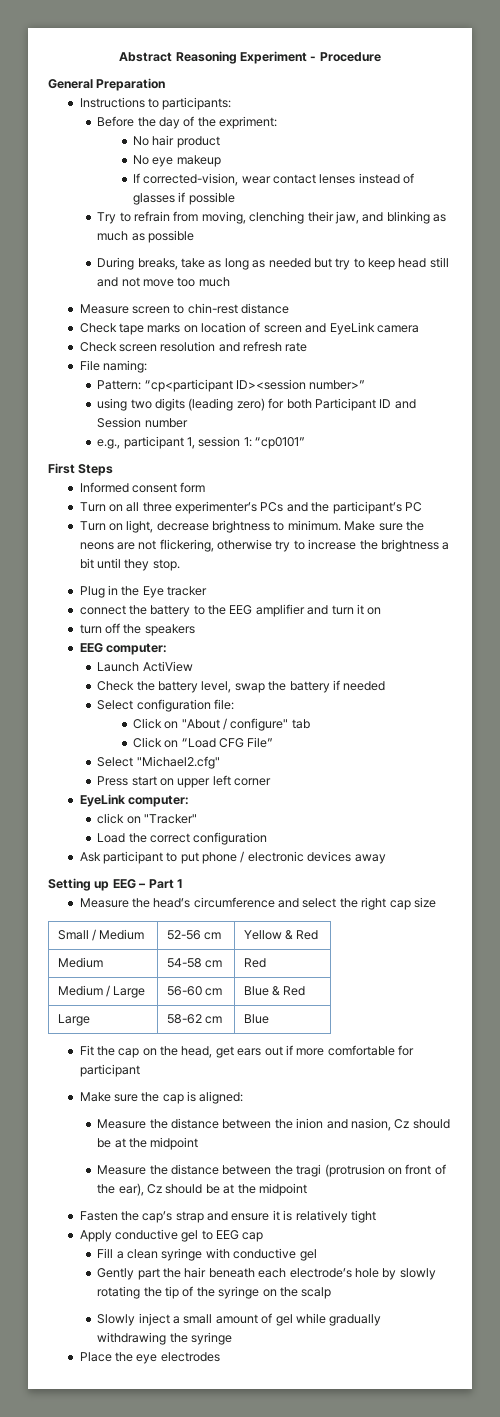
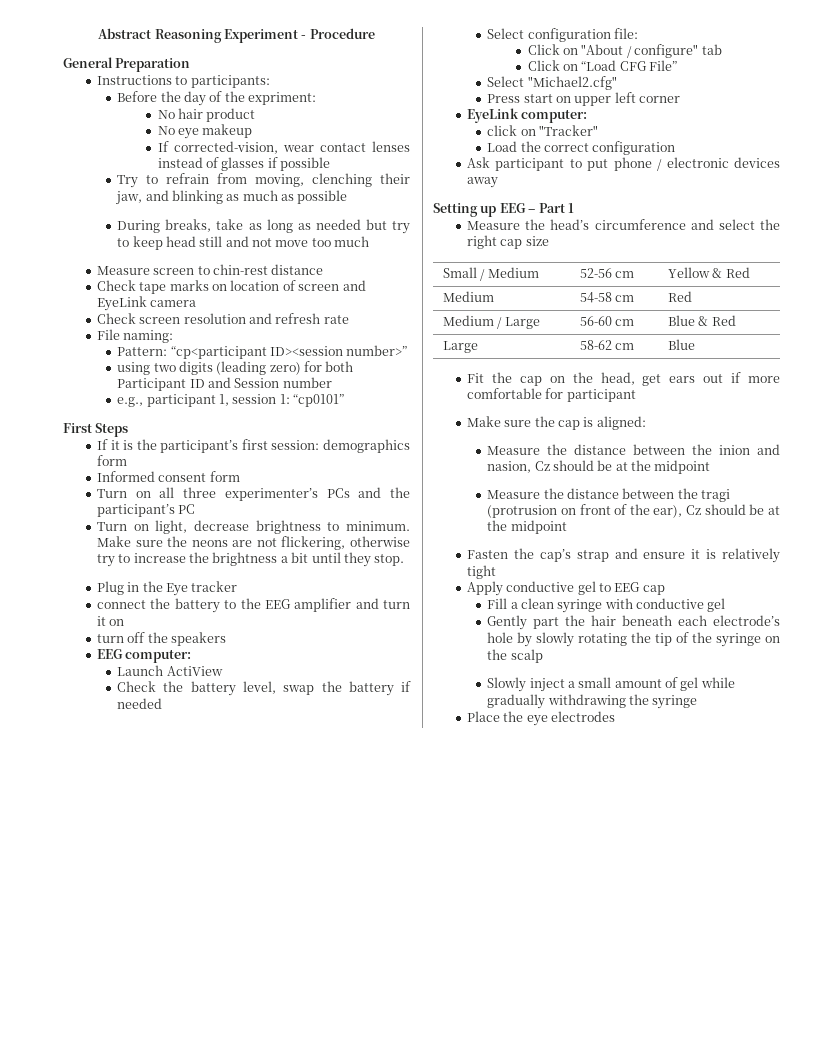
+ If it is the participant’s first session: demographics form

